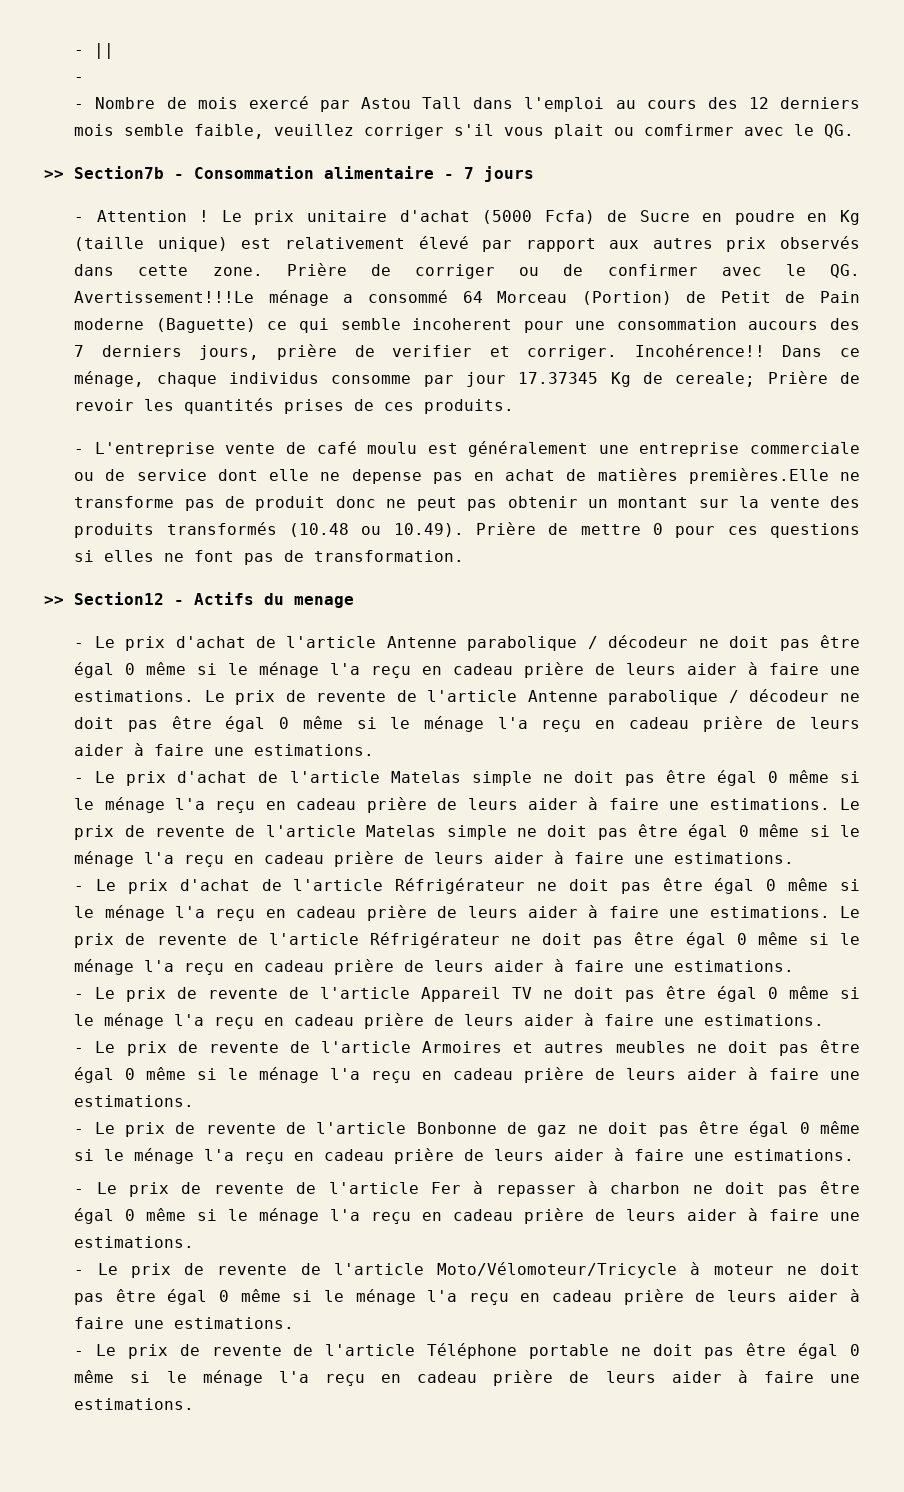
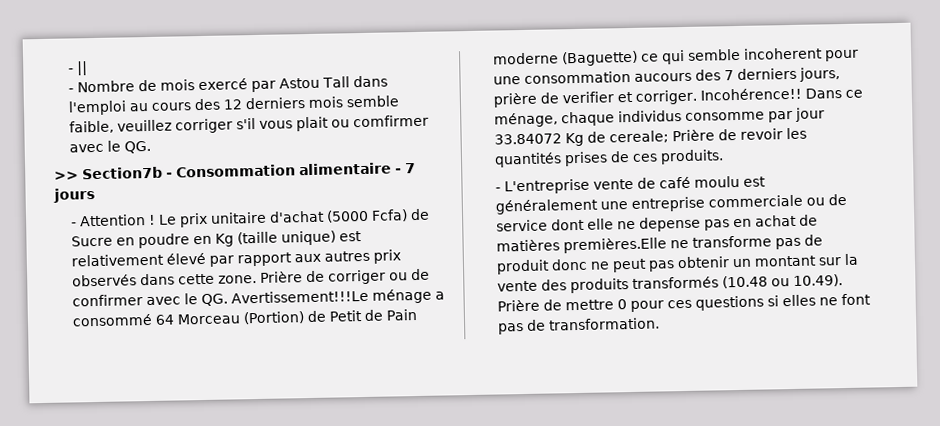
  - ||
- -
- Dans ce ménage, chaque individus consomme par jour 17.37345 Kg de cereale; Prière de revoir les quantités prises de ces produits.
+ Dans ce ménage, chaque individus consomme par jour 33.84072 Kg de cereale; Prière de revoir les quantités prises de ces produits.
- >> Section12 - Actifs du menage
- - Le prix d'achat de l'article Antenne parabolique / décodeur ne doit pas être égal 0 même si le ménage l'a reçu en cadeau prière de leurs aider à faire une estimations. Le prix de revente de l'article Antenne parabolique / décodeur ne doit pas être égal 0 même si le ménage l'a reçu en cadeau prière de leurs aider à faire une estimations.
- - Le prix d'achat de l'article Matelas simple ne doit pas être égal 0 même si le ménage l'a reçu en cadeau prière de leurs aider à faire une estimations. Le prix de revente de l'article Matelas simple ne doit pas être égal 0 même si le ménage l'a reçu en cadeau prière de leurs aider à faire une estimations.
- - Le prix d'achat de l'article Réfrigérateur ne doit pas être égal 0 même si le ménage l'a reçu en cadeau prière de leurs aider à faire une estimations. Le prix de revente de l'article Réfrigérateur ne doit pas être égal 0 même si le ménage l'a reçu en cadeau prière de leurs aider à faire une estimations.
- - Le prix de revente de l'article Appareil TV ne doit pas être égal 0 même si le ménage l'a reçu en cadeau prière de leurs aider à faire une estimations.
- - Le prix de revente de l'article Armoires et autres meubles ne doit pas être égal 0 même si le ménage l'a reçu en cadeau prière de leurs aider à faire une estimations.
- - Le prix de revente de l'article Bonbonne de gaz ne doit pas être égal 0 même si le ménage l'a reçu en cadeau prière de leurs aider à faire une estimations.
- - Le prix de revente de l'article Fer à repasser à charbon ne doit pas être égal 0 même si le ménage l'a reçu en cadeau prière de leurs aider à faire une estimations.
- - Le prix de revente de l'article Moto/Vélomoteur/Tricycle à moteur ne doit pas être égal 0 même si le ménage l'a reçu en cadeau prière de leurs aider à faire une estimations.
- - Le prix de revente de l'article Téléphone portable ne doit pas être égal 0 même si le ménage l'a reçu en cadeau prière de leurs aider à faire une estimations.

